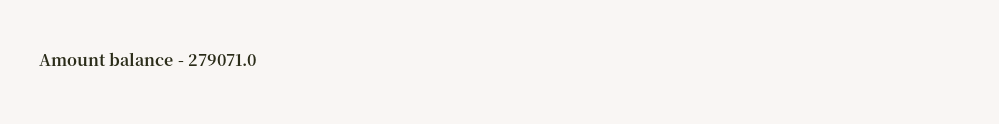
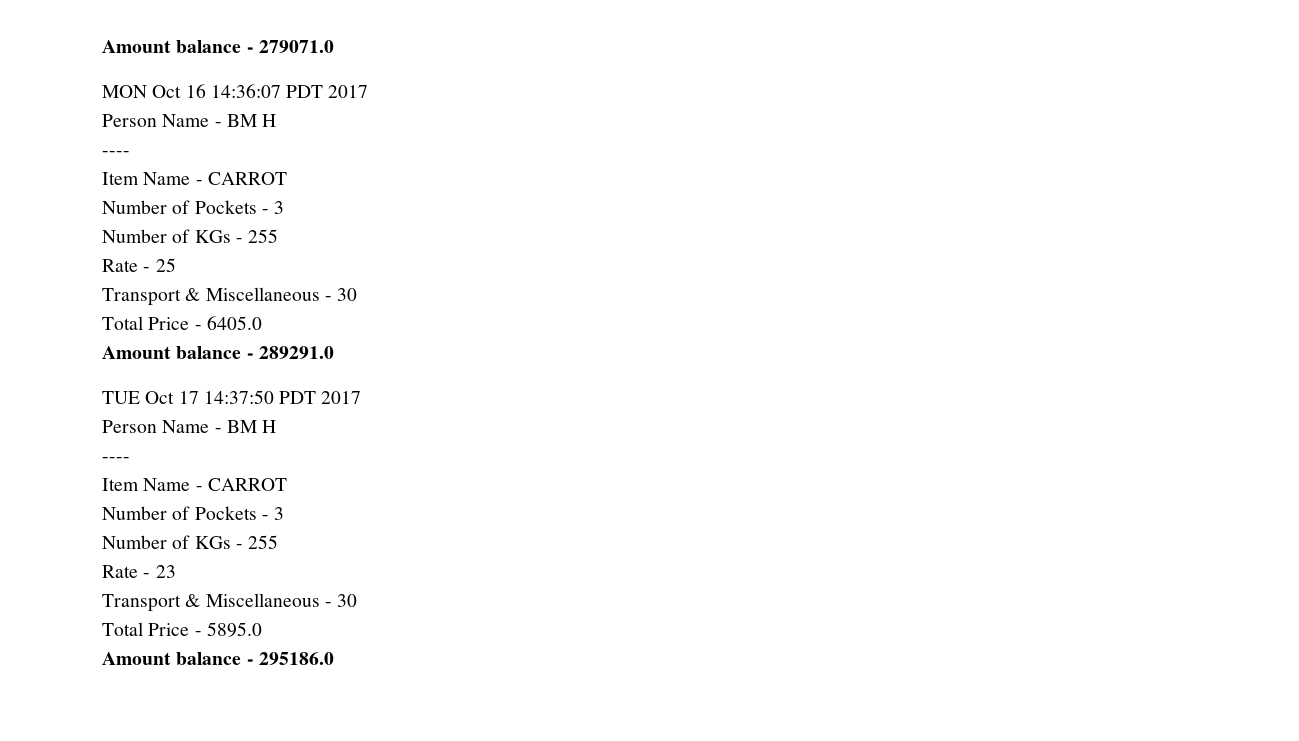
+ MON Oct 16 14:36:07 PDT 2017
+ Person Name - BM H
+ ----
+ Item Name - CARROT
+ Number of Pockets - 3
+ Number of KGs - 255
+ Rate - 25
+ Transport & Miscellaneous - 30
+ Total Price - 6405.0
+ Amount balance - 289291.0
+ TUE Oct 17 14:37:50 PDT 2017
+ Person Name - BM H
+ ----
+ Item Name - CARROT
+ Number of Pockets - 3
+ Number of KGs - 255
+ Rate - 23
+ Transport & Miscellaneous - 30
+ Total Price - 5895.0
+ Amount balance - 295186.0

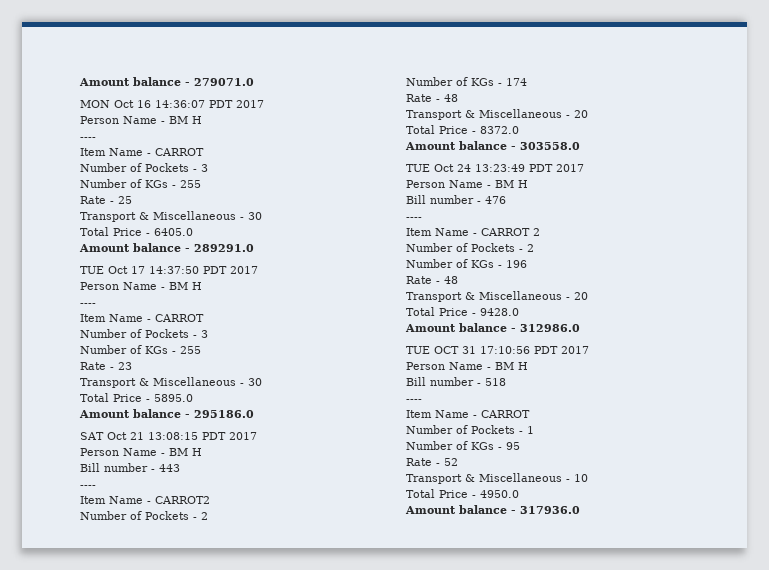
+ SAT Oct 21 13:08:15 PDT 2017
+ Person Name - BM H
+ Bill number - 443
+ ----
+ Item Name - CARROT2
+ Number of Pockets - 2
+ Number of KGs - 174
+ Rate - 48
+ Transport & Miscellaneous - 20
+ Total Price - 8372.0
+ Amount balance - 303558.0
+ TUE Oct 24 13:23:49 PDT 2017
+ Person Name - BM H
+ Bill number - 476
+ ----
+ Item Name - CARROT 2
+ Number of Pockets - 2
+ Number of KGs - 196
+ Rate - 48
+ Transport & Miscellaneous - 20
+ Total Price - 9428.0
+ Amount balance - 312986.0
+ TUE OCT 31 17:10:56 PDT 2017
+ Person Name - BM H
+ Bill number - 518
+ ----
+ Item Name - CARROT
+ Number of Pockets - 1
+ Number of KGs - 95
+ Rate - 52
+ Transport & Miscellaneous - 10
+ Total Price - 4950.0
+ Amount balance - 317936.0

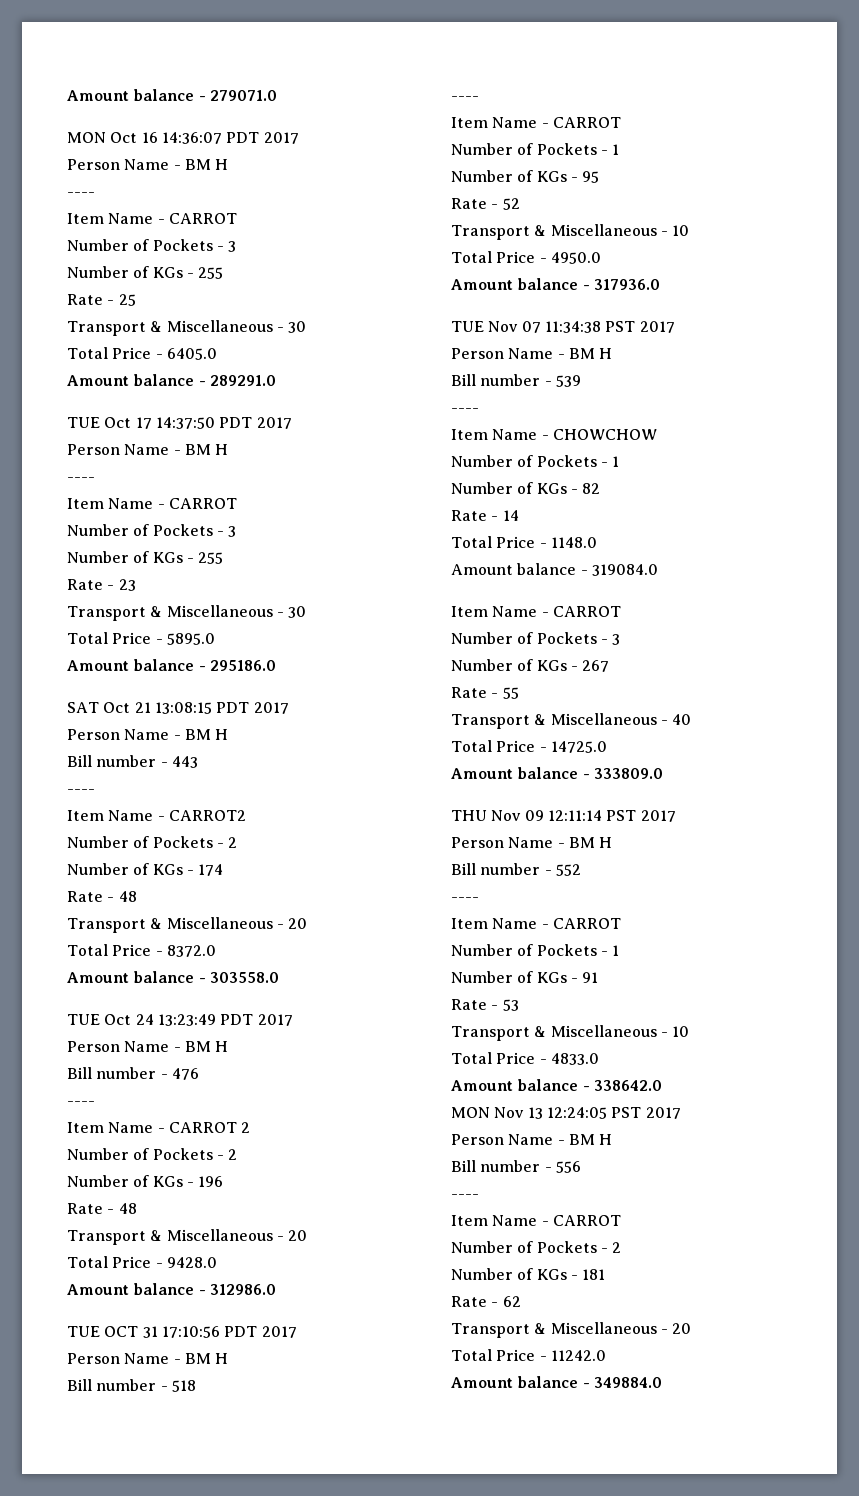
+ TUE Nov 07 11:34:38 PST 2017
+ Person Name - BM H
+ Bill number - 539
+ ----
+ Item Name - CHOWCHOW
+ Number of Pockets - 1
+ Number of KGs - 82
+ Rate - 14
+ Total Price - 1148.0
+ Amount balance - 319084.0
+ Item Name - CARROT
+ Number of Pockets - 3
+ Number of KGs - 267
+ Rate - 55
+ Transport & Miscellaneous - 40
+ Total Price - 14725.0
+ Amount balance - 333809.0
+ THU Nov 09 12:11:14 PST 2017
+ Person Name - BM H
+ Bill number - 552
+ ----
+ Item Name - CARROT
+ Number of Pockets - 1
+ Number of KGs - 91
+ Rate - 53
+ Transport & Miscellaneous - 10
+ Total Price - 4833.0
+ Amount balance - 338642.0
+ MON Nov 13 12:24:05 PST 2017
+ Person Name - BM H
+ Bill number - 556
+ ----
+ Item Name - CARROT
+ Number of Pockets - 2
+ Number of KGs - 181
+ Rate - 62
+ Transport & Miscellaneous - 20
+ Total Price - 11242.0
+ Amount balance - 349884.0

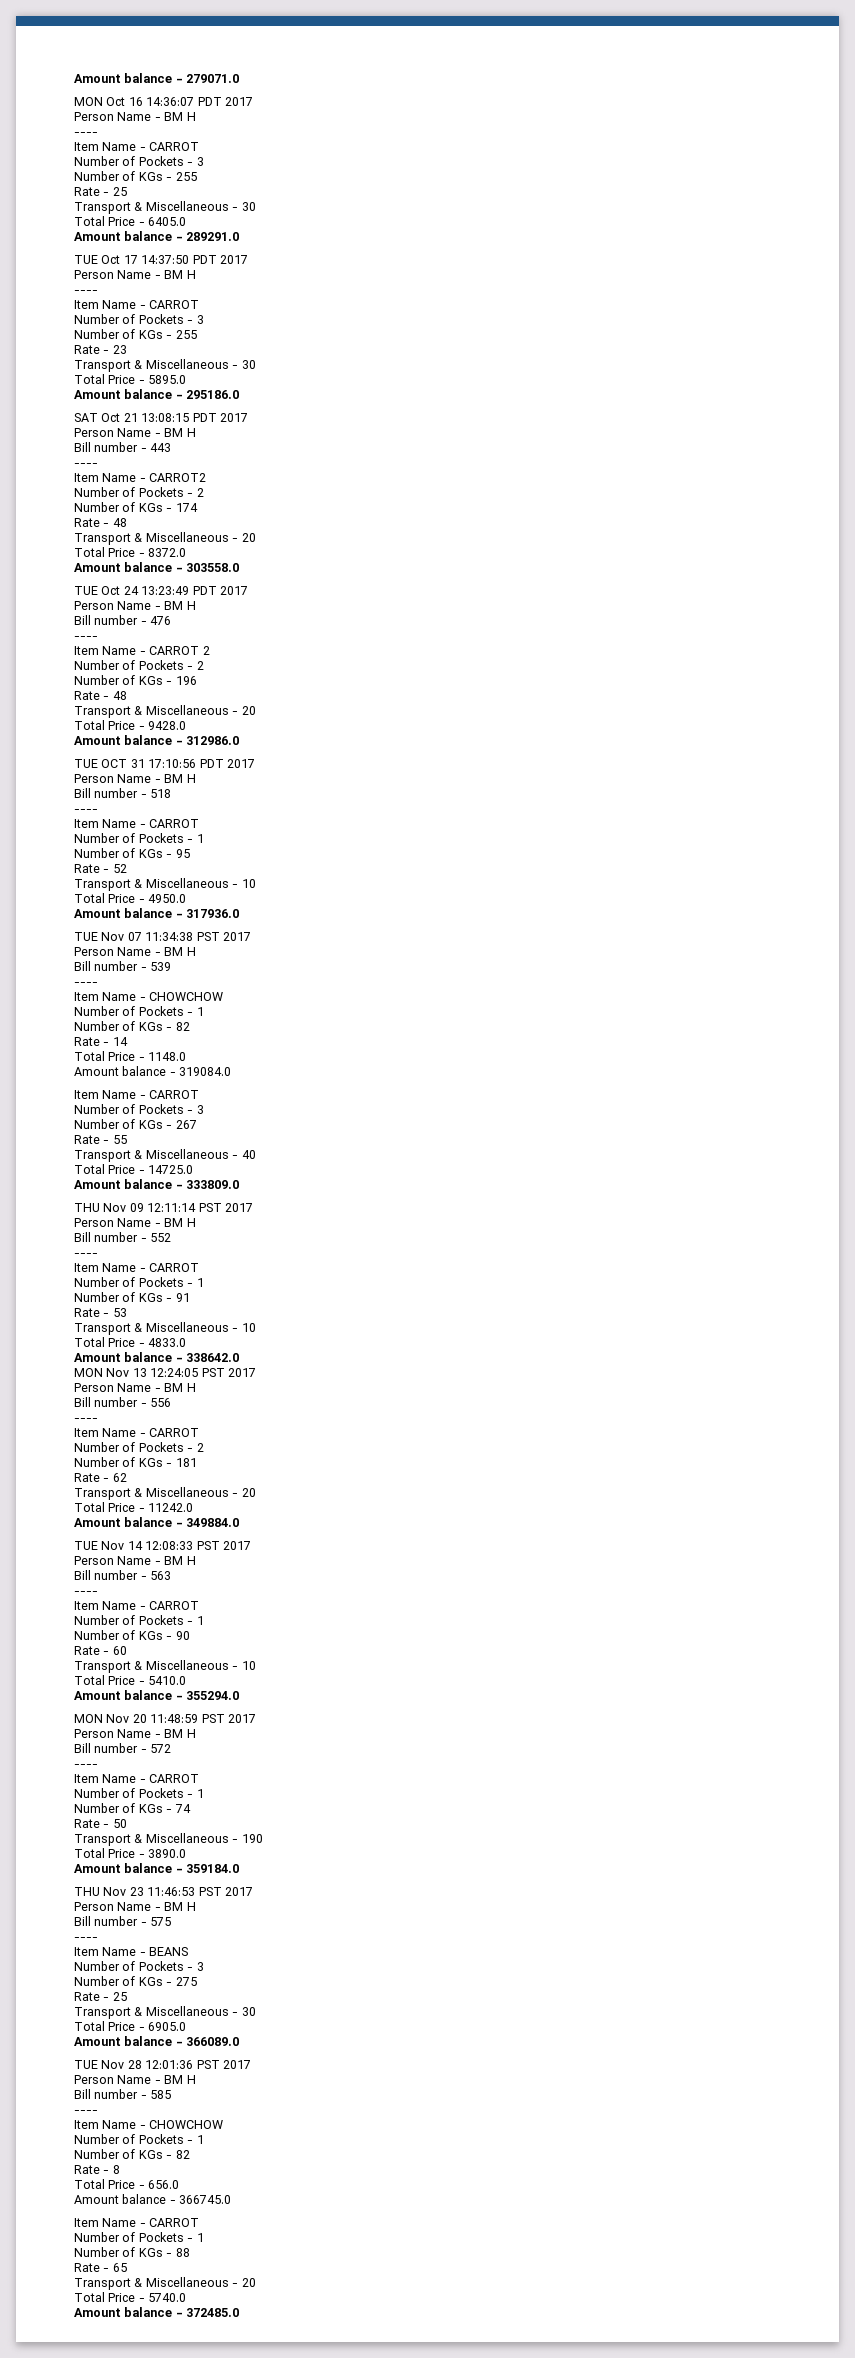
+ TUE Nov 14 12:08:33 PST 2017
+ Person Name - BM H
+ Bill number - 563
+ ----
+ Item Name - CARROT
+ Number of Pockets - 1
+ Number of KGs - 90
+ Rate - 60
+ Transport & Miscellaneous - 10
+ Total Price - 5410.0
+ Amount balance - 355294.0
+ MON Nov 20 11:48:59 PST 2017
+ Person Name - BM H
+ Bill number - 572
+ ----
+ Item Name - CARROT
+ Number of Pockets - 1
+ Number of KGs - 74
+ Rate - 50
+ Transport & Miscellaneous - 190
+ Total Price - 3890.0
+ Amount balance - 359184.0
+ THU Nov 23 11:46:53 PST 2017
+ Person Name - BM H
+ Bill number - 575
+ ----
+ Item Name - BEANS
+ Number of Pockets - 3
+ Number of KGs - 275
+ Rate - 25
+ Transport & Miscellaneous - 30
+ Total Price - 6905.0
+ Amount balance - 366089.0
+ TUE Nov 28 12:01:36 PST 2017
+ Person Name - BM H
+ Bill number - 585
+ ----
+ Item Name - CHOWCHOW
+ Number of Pockets - 1
+ Number of KGs - 82
+ Rate - 8
+ Total Price - 656.0
+ Amount balance - 366745.0
+ Item Name - CARROT
+ Number of Pockets - 1
+ Number of KGs - 88
+ Rate - 65
+ Transport & Miscellaneous - 20
+ Total Price - 5740.0
+ Amount balance - 372485.0

